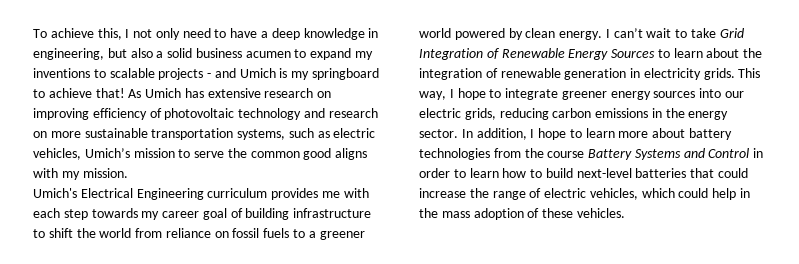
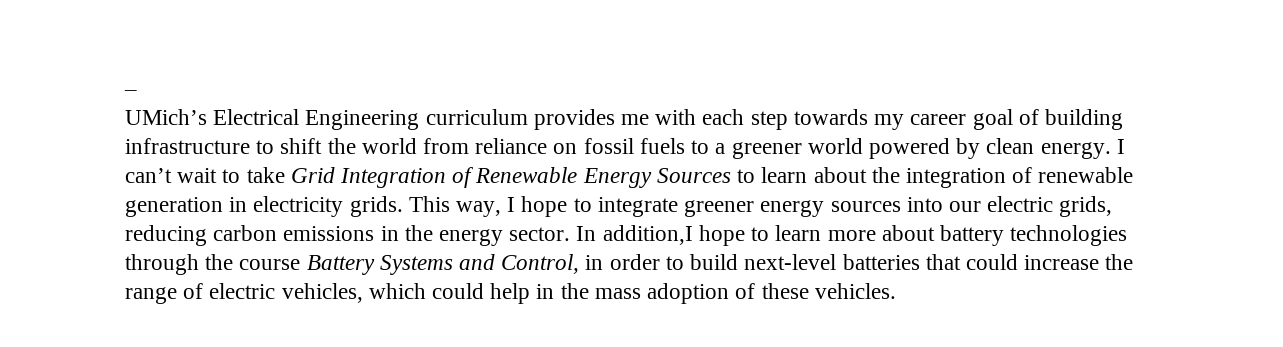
- To achieve this, I not only need to have a deep knowledge in engineering, but also a solid business acumen to expand my inventions to scalable projects - and Umich is my springboard to achieve that! As Umich has extensive research on improving efficiency of photovoltaic technology and research on more sustainable transportation systems, such as electric vehicles, Umich’s mission to serve the common good aligns with my mission.
- Umich's Electrical Engineering curriculum provides me with each step towards my career goal of building infrastructure to shift the world from reliance on fossil fuels to a greener world powered by clean energy.
+ –
+ UMich’s Electrical Engineering curriculum provides me with each step towards my career goal of building infrastructure to shift the world from reliance on fossil fuels to a greener world powered by clean energy.
- In addition, I hope to learn more about battery technologies from the course Battery Systems and Control in order to learn how to build next-level batteries that could increase the range of electric vehicles, which could help in the mass adoption of these vehicles.
+ In addition,I hope to learn more about battery technologies through the course Battery Systems and Control, in order to build next-level batteries that could increase the range of electric vehicles, which could help in the mass adoption of these vehicles.

